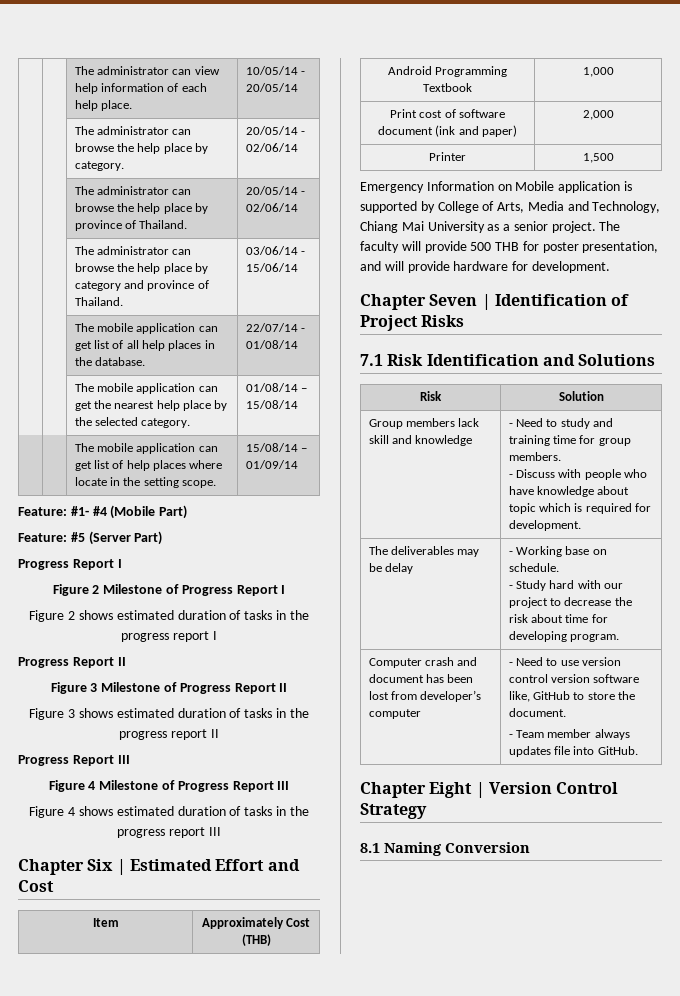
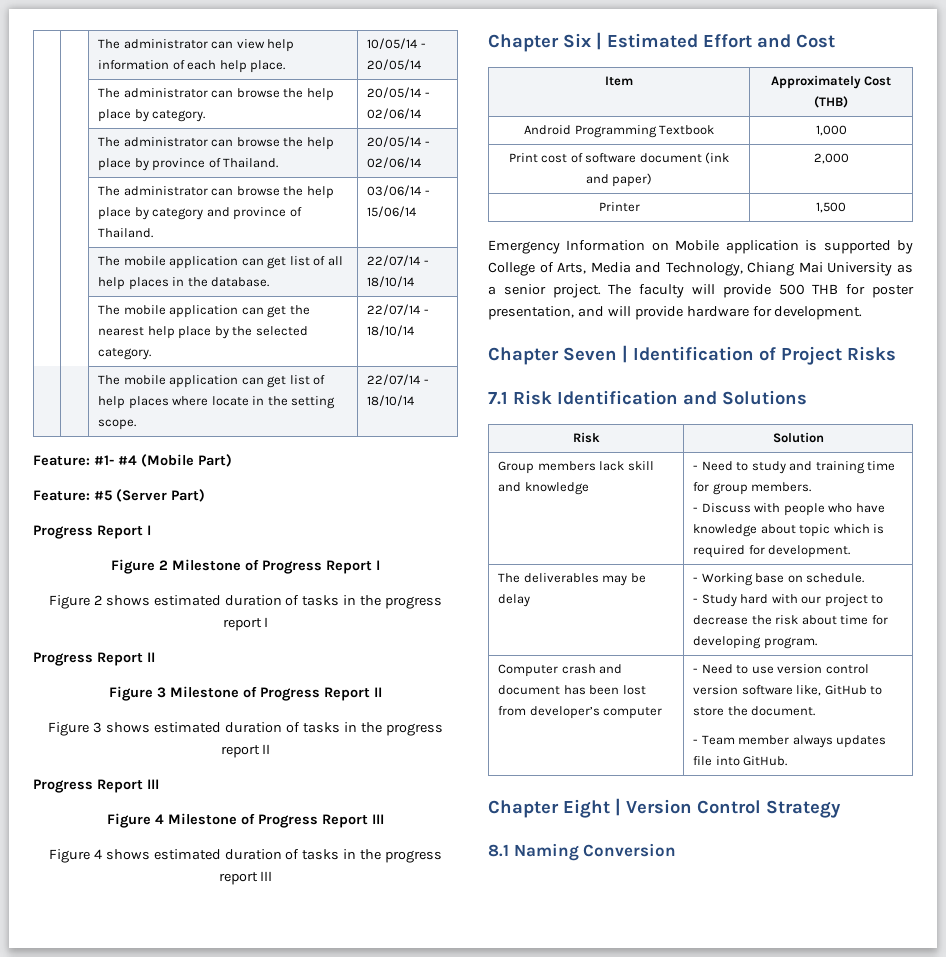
- | | The mobile application can get list of all help places in the database. | 22/07/14 - 01/08/14
+ | | The mobile application can get list of all help places in the database. | 22/07/14 - 18/10/14
- | | The mobile application can get the nearest help place by the selected category. | 01/08/14 – 15/08/14
+ | | The mobile application can get the nearest help place by the selected category. | 22/07/14 - 18/10/14
- | | The mobile application can get list of help places where locate in the setting scope. | 15/08/14 – 01/09/14
+ | | The mobile application can get list of help places where locate in the setting scope. | 22/07/14 - 18/10/14

